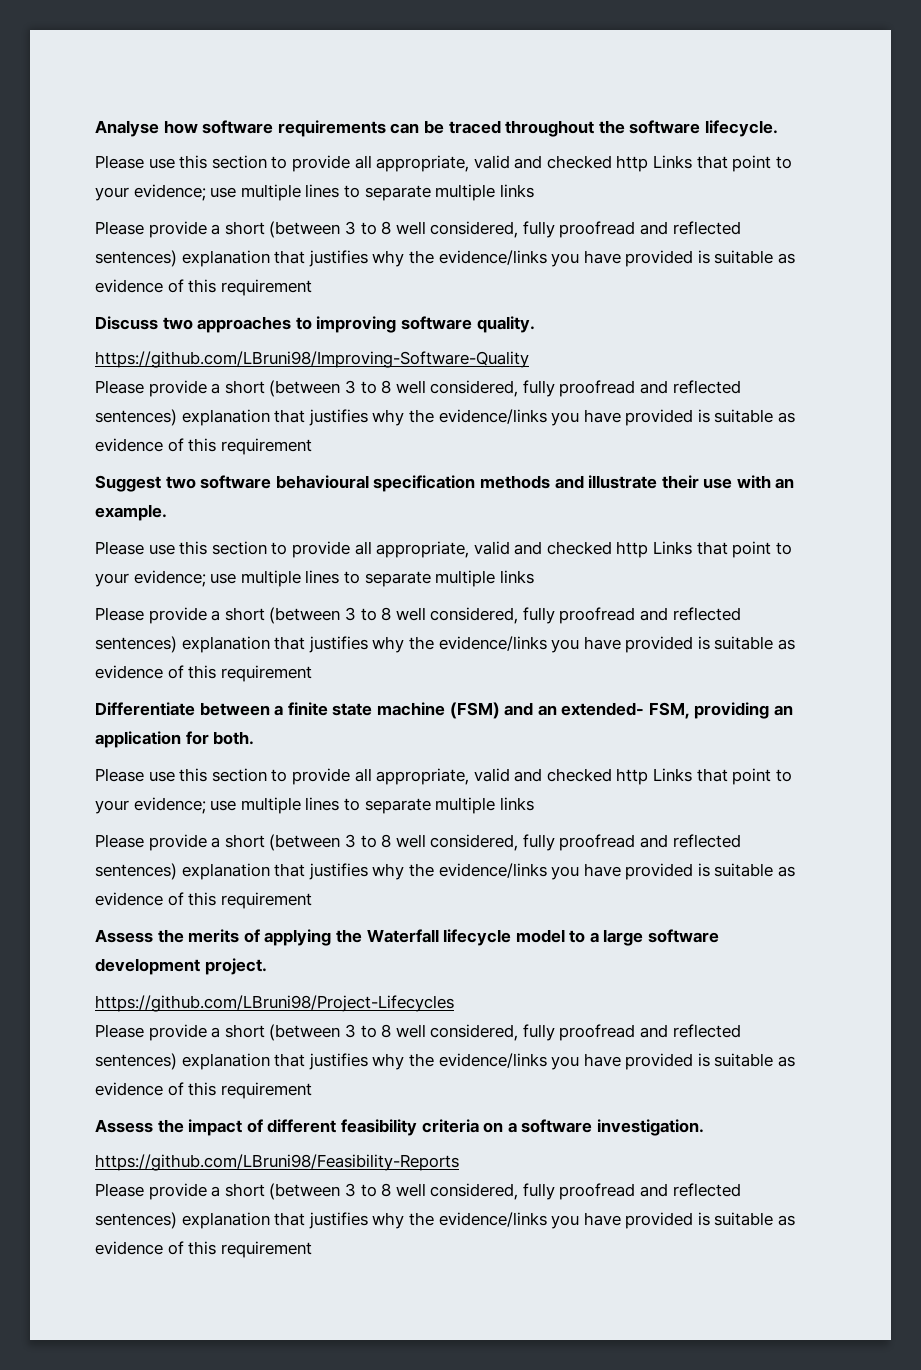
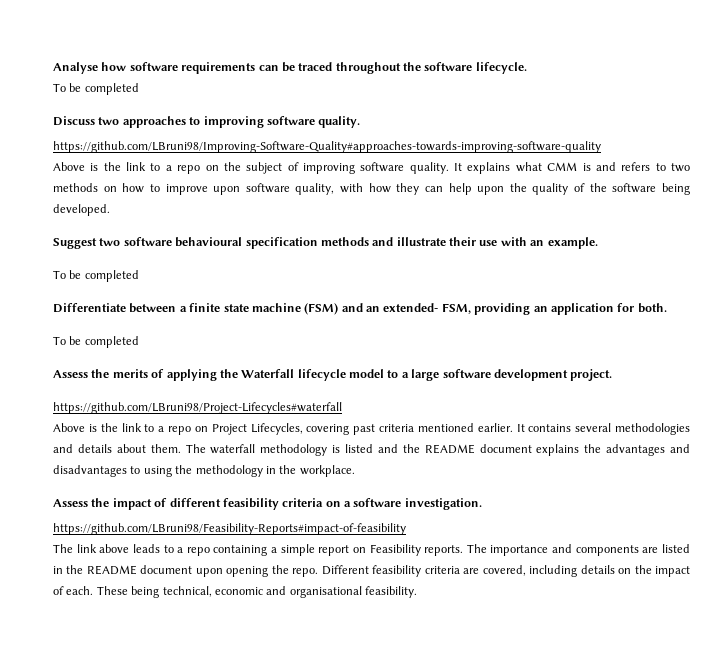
  Analyse how software requirements can be traced throughout the software lifecycle.
- Please use this section to provide all appropriate, valid and checked http Links that point to your evidence; use multiple lines to separate multiple links
- Please provide a short (between 3 to 8 well considered, fully proofread and reflected sentences) explanation that justifies why the evidence/links you have provided is suitable as evidence of this requirement
+ To be completed
- https://github.com/LBruni98/Improving-Software-Quality
- Please provide a short (between 3 to 8 well considered, fully proofread and reflected sentences) explanation that justifies why the evidence/links you have provided is suitable as evidence of this requirement
+ https://github.com/LBruni98/Improving-Software-Quality#approaches-towards-improving-software-quality
+ Above is the link to a repo on the subject of improving software quality. It explains what CMM is and refers to two methods on how to improve upon software quality, with how they can help upon the quality of the software being developed.
  Suggest two software behavioural specification methods and illustrate their use with an example.
- Please use this section to provide all appropriate, valid and checked http Links that point to your evidence; use multiple lines to separate multiple links
- Please provide a short (between 3 to 8 well considered, fully proofread and reflected sentences) explanation that justifies why the evidence/links you have provided is suitable as evidence of this requirement
+ To be completed
  Differentiate between a finite state machine (FSM) and an extended- FSM, providing an application for both.
- Please use this section to provide all appropriate, valid and checked http Links that point to your evidence; use multiple lines to separate multiple links
- Please provide a short (between 3 to 8 well considered, fully proofread and reflected sentences) explanation that justifies why the evidence/links you have provided is suitable as evidence of this requirement
+ To be completed
- https://github.com/LBruni98/Project-Lifecycles
- Please provide a short (between 3 to 8 well considered, fully proofread and reflected sentences) explanation that justifies why the evidence/links you have provided is suitable as evidence of this requirement
+ https://github.com/LBruni98/Project-Lifecycles#waterfall
+ Above is the link to a repo on Project Lifecycles, covering past criteria mentioned earlier. It contains several methodologies and details about them. The waterfall methodology is listed and the README document explains the advantages and disadvantages to using the methodology in the workplace.
- https://github.com/LBruni98/Feasibility-Reports
- Please provide a short (between 3 to 8 well considered, fully proofread and reflected sentences) explanation that justifies why the evidence/links you have provided is suitable as evidence of this requirement
+ https://github.com/LBruni98/Feasibility-Reports#impact-of-feasibility
+ The link above leads to a repo containing a simple report on Feasibility reports. The importance and components are listed in the README document upon opening the repo. Different feasibility criteria are covered, including details on the impact of each. These being technical, economic and organisational feasibility.

